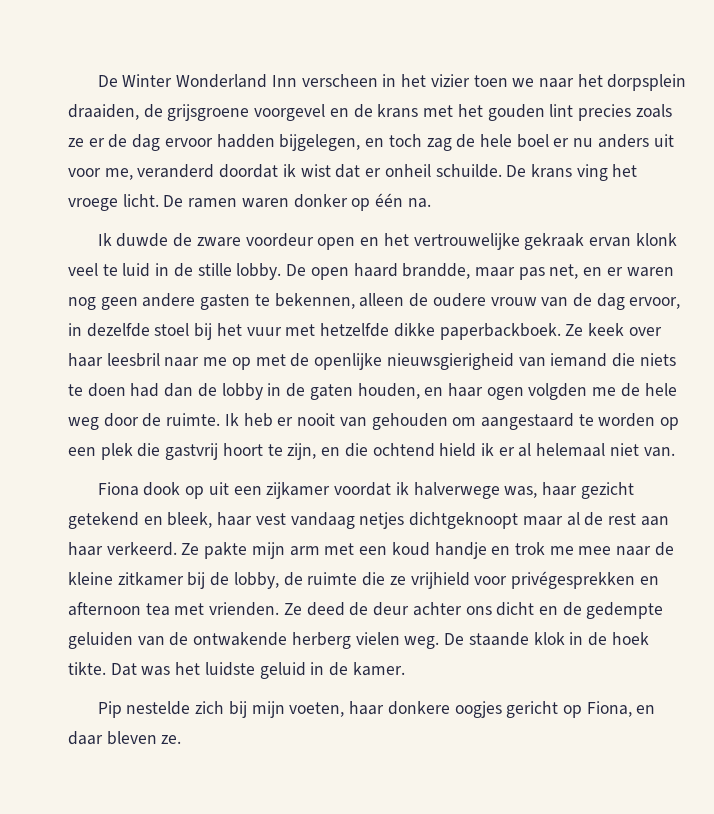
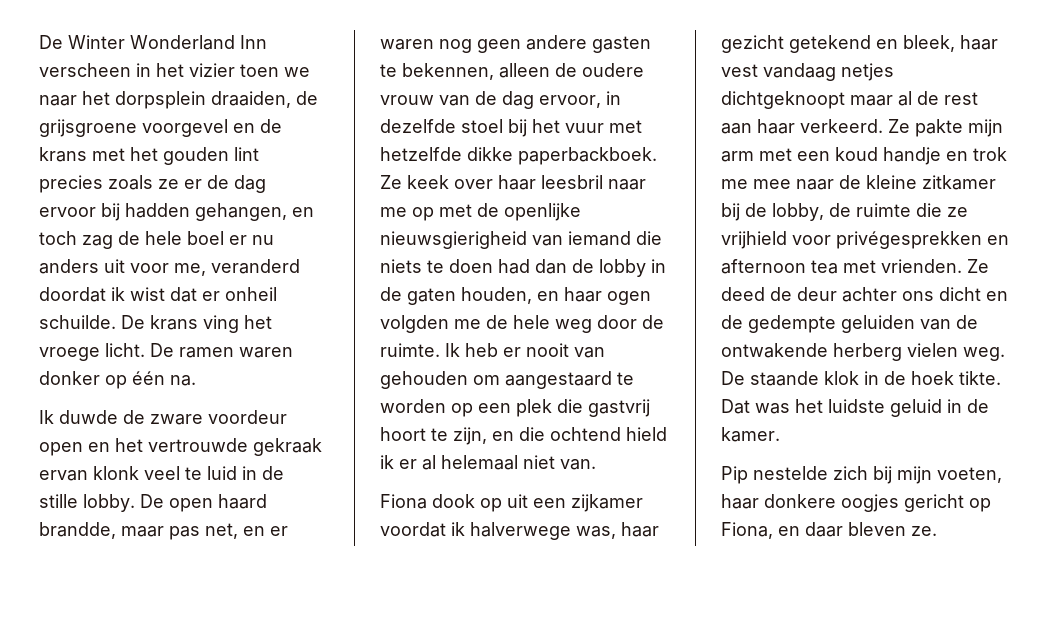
- De Winter Wonderland Inn verscheen in het vizier toen we naar het dorpsplein draaiden, de grijsgroene voorgevel en de krans met het gouden lint precies zoals ze er de dag ervoor hadden bijgelegen, en toch zag de hele boel er nu anders uit voor me, veranderd doordat ik wist dat er onheil schuilde.
+ De Winter Wonderland Inn verscheen in het vizier toen we naar het dorpsplein draaiden, de grijsgroene voorgevel en de krans met het gouden lint precies zoals ze er de dag ervoor bij hadden gehangen, en toch zag de hele boel er nu anders uit voor me, veranderd doordat ik wist dat er onheil schuilde.
- Ik duwde de zware voordeur open en het vertrouwelijke gekraak ervan klonk veel te luid in de stille lobby.
+ Ik duwde de zware voordeur open en het vertrouwde gekraak ervan klonk veel te luid in de stille lobby.

